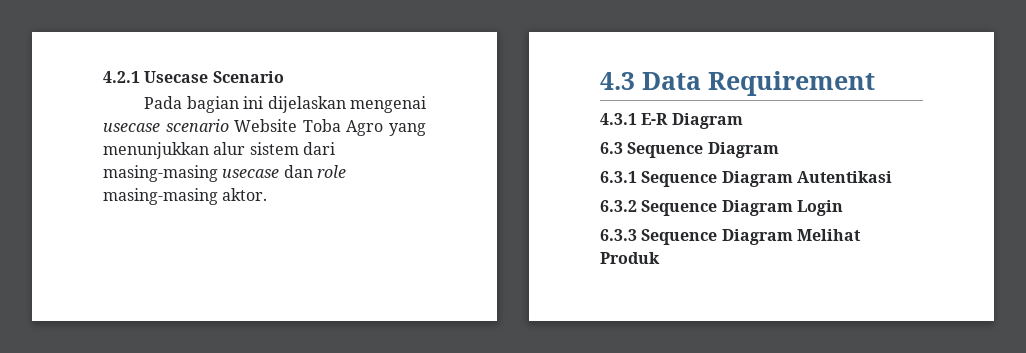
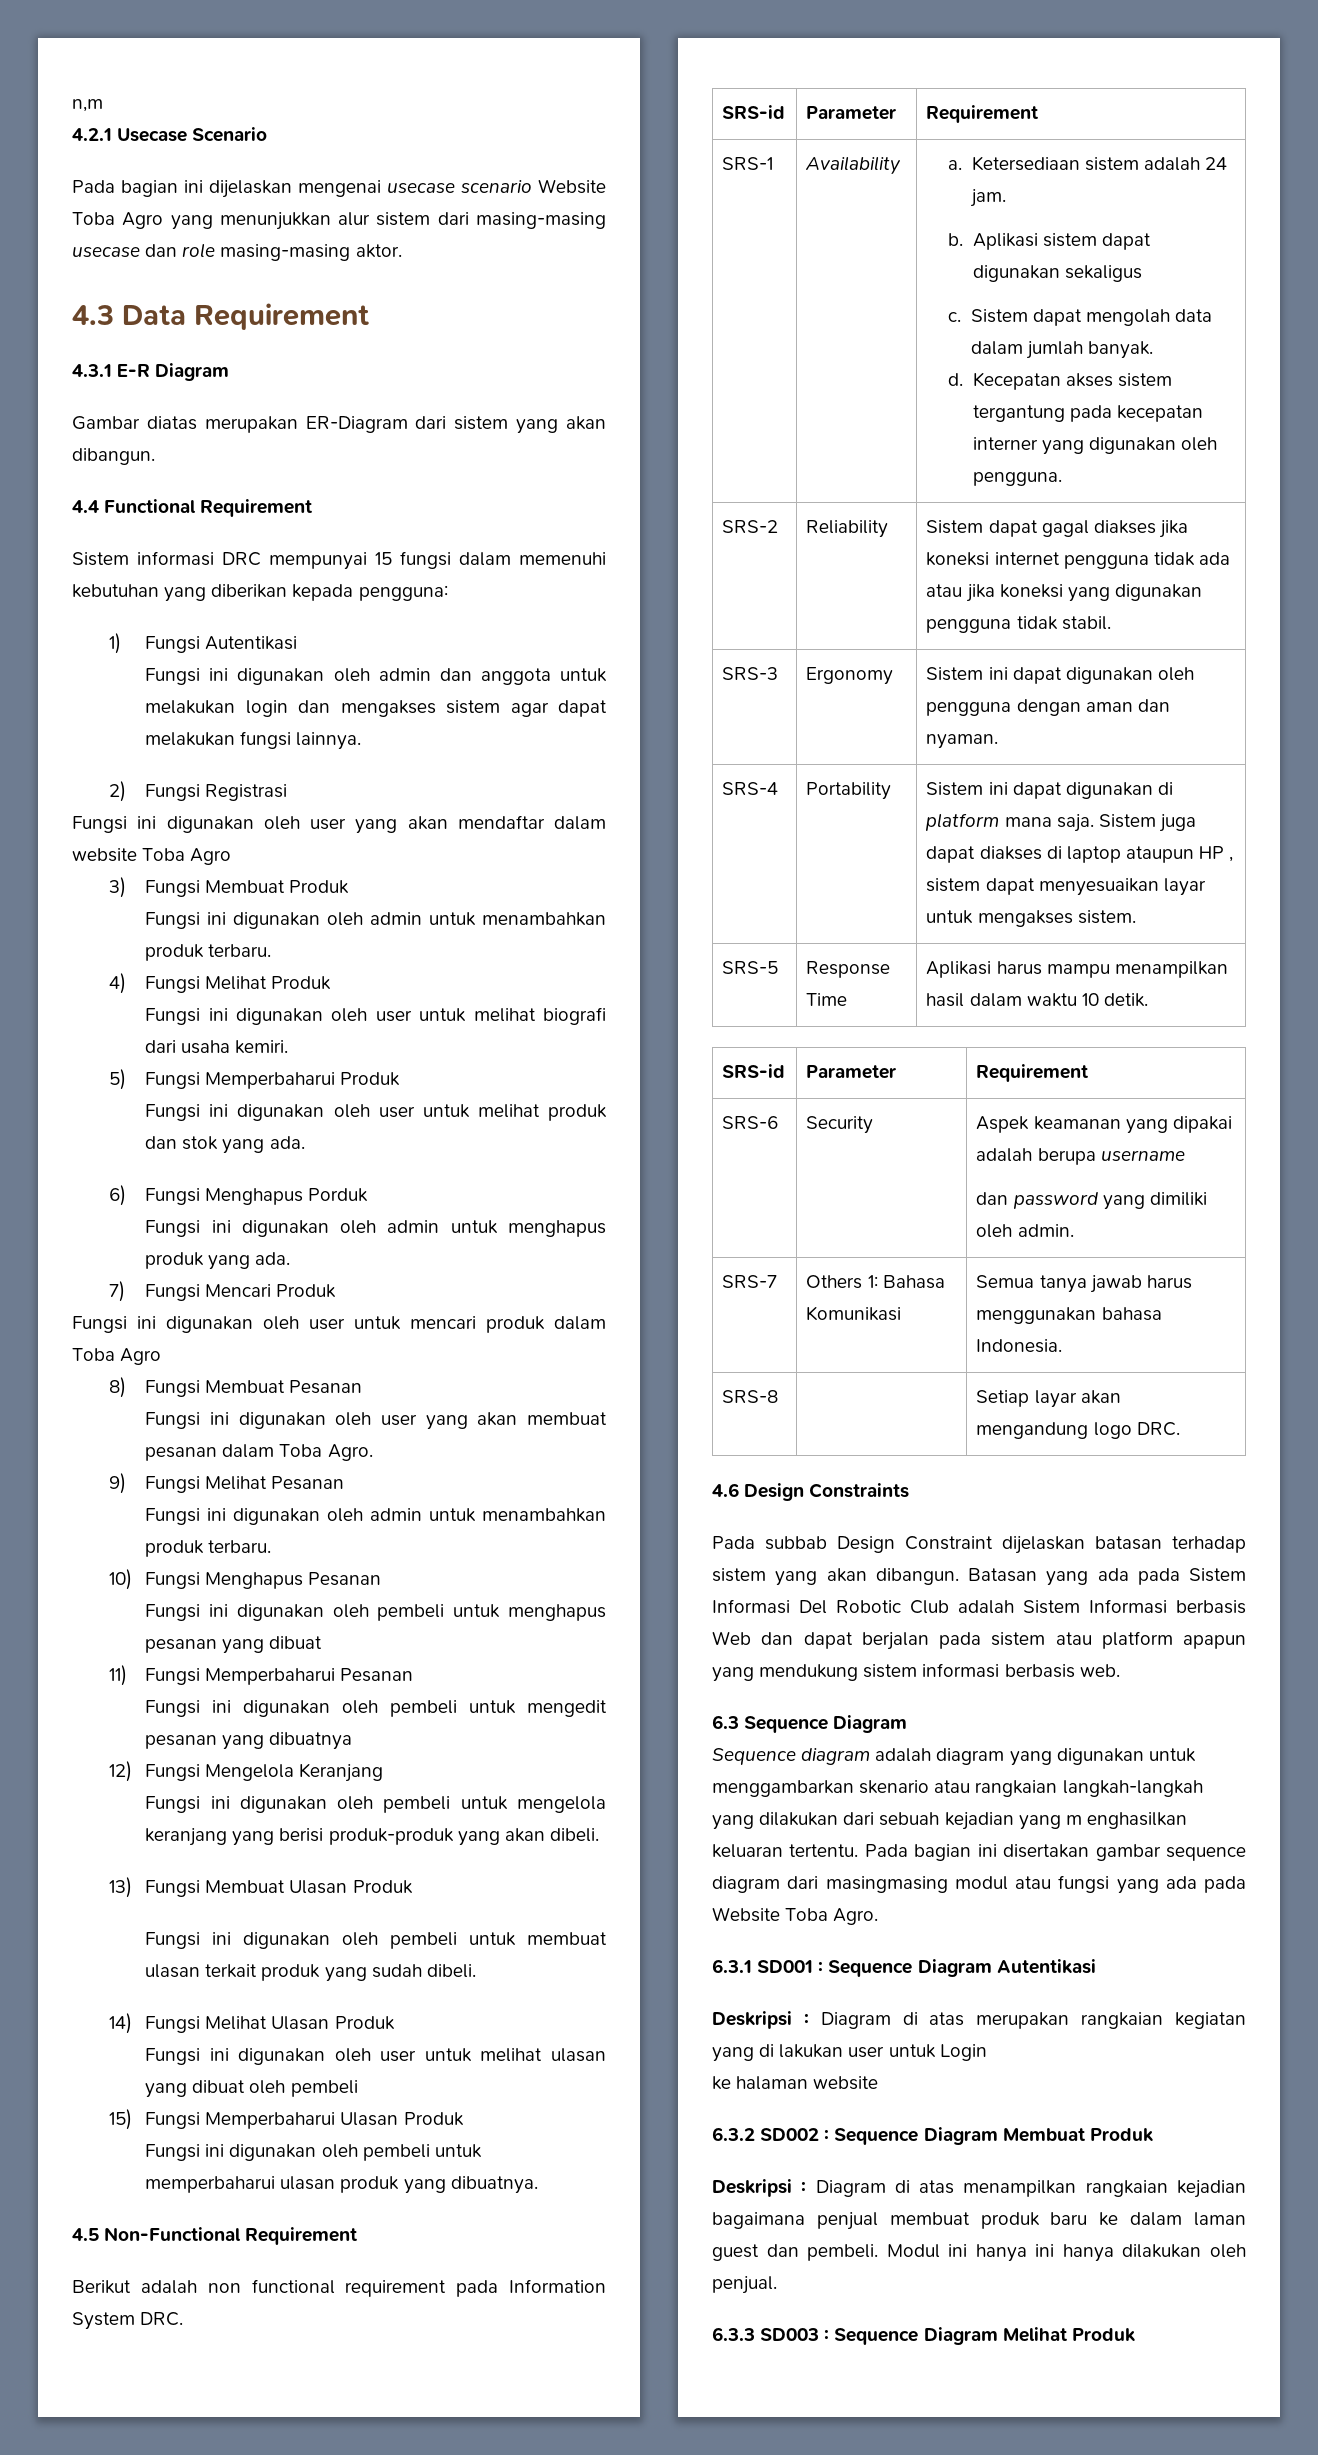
+ n,m
+ Gambar diatas merupakan ER-Diagram dari sistem yang akan dibangun.
+ 4.4 Functional Requirement
+ Sistem informasi DRC mempunyai 15 fungsi dalam memenuhi kebutuhan yang diberikan kepada pengguna:
+ 1) Fungsi Autentikasi
+ Fungsi ini digunakan oleh admin dan anggota untuk melakukan login dan mengakses sistem agar dapat melakukan fungsi lainnya.
+ 2) Fungsi Registrasi
+ Fungsi ini digunakan oleh user yang akan mendaftar dalam website Toba Agro
+ 3) Fungsi Membuat Produk
+ Fungsi ini digunakan oleh admin untuk menambahkan produk terbaru.
+ 4) Fungsi Melihat Produk
+ Fungsi ini digunakan oleh user untuk melihat biografi dari usaha kemiri.
+ 5) Fungsi Memperbaharui Produk
+ Fungsi ini digunakan oleh user untuk melihat produk dan stok yang ada.
+ 6) Fungsi Menghapus Porduk
+ Fungsi ini digunakan oleh admin untuk menghapus produk yang ada.
+ 7) Fungsi Mencari Produk
+ Fungsi ini digunakan oleh user untuk mencari produk dalam Toba Agro
+ 8) Fungsi Membuat Pesanan
+ Fungsi ini digunakan oleh user yang akan membuat pesanan dalam Toba Agro.
+ 9) Fungsi Melihat Pesanan
+ Fungsi ini digunakan oleh admin untuk menambahkan produk terbaru.
+ 10) Fungsi Menghapus Pesanan
+ Fungsi ini digunakan oleh pembeli untuk menghapus pesanan yang dibuat
+ 11) Fungsi Memperbaharui Pesanan
+ Fungsi ini digunakan oleh pembeli untuk mengedit pesanan yang dibuatnya
+ 12) Fungsi Mengelola Keranjang
+ Fungsi ini digunakan oleh pembeli untuk mengelola keranjang yang berisi produk-produk yang akan dibeli.
+ 13) Fungsi Membuat Ulasan Produk
+ Fungsi ini digunakan oleh pembeli untuk membuat ulasan terkait produk yang sudah dibeli.
+ 14) Fungsi Melihat Ulasan Produk
+ Fungsi ini digunakan oleh user untuk melihat ulasan yang dibuat oleh pembeli
+ 15) Fungsi Memperbaharui Ulasan Produk
+ Fungsi ini digunakan oleh pembeli untuk memperbaharui ulasan produk yang dibuatnya.
+ 4.5 Non-Functional Requirement
+ Berikut adalah non functional requirement pada Information System DRC.
+ SRS-id | Parameter | Requirement
+ SRS-1 | Availability | a. Ketersediaan sistem adalah 24 jam.
+ b. Aplikasi sistem dapat digunakan sekaligus
+ c. Sistem dapat mengolah data dalam jumlah banyak.
+ d. Kecepatan akses sistem tergantung pada kecepatan interner yang digunakan oleh pengguna.
+ SRS-2 | Reliability | Sistem dapat gagal diakses jika koneksi internet pengguna tidak ada atau jika koneksi yang digunakan pengguna tidak stabil.
+ SRS-3 | Ergonomy | Sistem ini dapat digunakan oleh pengguna dengan aman dan nyaman.
+ SRS-4 | Portability | Sistem ini dapat digunakan di platform mana saja. Sistem juga dapat diakses di laptop ataupun HP , sistem dapat menyesuaikan layar untuk mengakses sistem.
+ SRS-5 | Response Time | Aplikasi harus mampu menampilkan hasil dalam waktu 10 detik.
+ SRS-id | Parameter | Requirement
+ SRS-6 | Security | Aspek keamanan yang dipakai adalah berupa username
+ dan password yang dimiliki oleh admin.
+ SRS-7 | Others 1: Bahasa Komunikasi | Semua tanya jawab harus menggunakan bahasa Indonesia.
+ SRS-8 | | Setiap layar akan mengandung logo DRC.
+ 4.6 Design Constraints
+ Pada subbab Design Constraint dijelaskan batasan terhadap sistem yang akan dibangun. Batasan yang ada pada Sistem Informasi Del Robotic Club adalah Sistem Informasi berbasis Web dan dapat berjalan pada sistem atau platform apapun yang mendukung sistem informasi berbasis web.
  6.3 Sequence Diagram
+ Sequence diagram adalah diagram yang digunakan untuk menggambarkan skenario atau rangkaian langkah-langkah yang dilakukan dari sebuah kejadian yang m enghasilkan keluaran tertentu. Pada bagian ini disertakan gambar sequence diagram dari masingmasing modul atau fungsi yang ada pada Website Toba Agro.
- 6.3.1 Sequence Diagram Autentikasi
+ 6.3.1 SD001 : Sequence Diagram Autentikasi
- 6.3.2 Sequence Diagram Login
+ Deskripsi : Diagram di atas merupakan rangkaian kegiatan yang di lakukan user untuk Login
+ ke halaman website
+ 6.3.2 SD002 : Sequence Diagram Membuat Produk
+ Deskripsi : Diagram di atas menampilkan rangkaian kejadian bagaimana penjual membuat produk baru ke dalam laman guest dan pembeli. Modul ini hanya ini hanya dilakukan oleh penjual.
- 6.3.3 Sequence Diagram Melihat Produk
+ 6.3.3 SD003 : Sequence Diagram Melihat Produk

